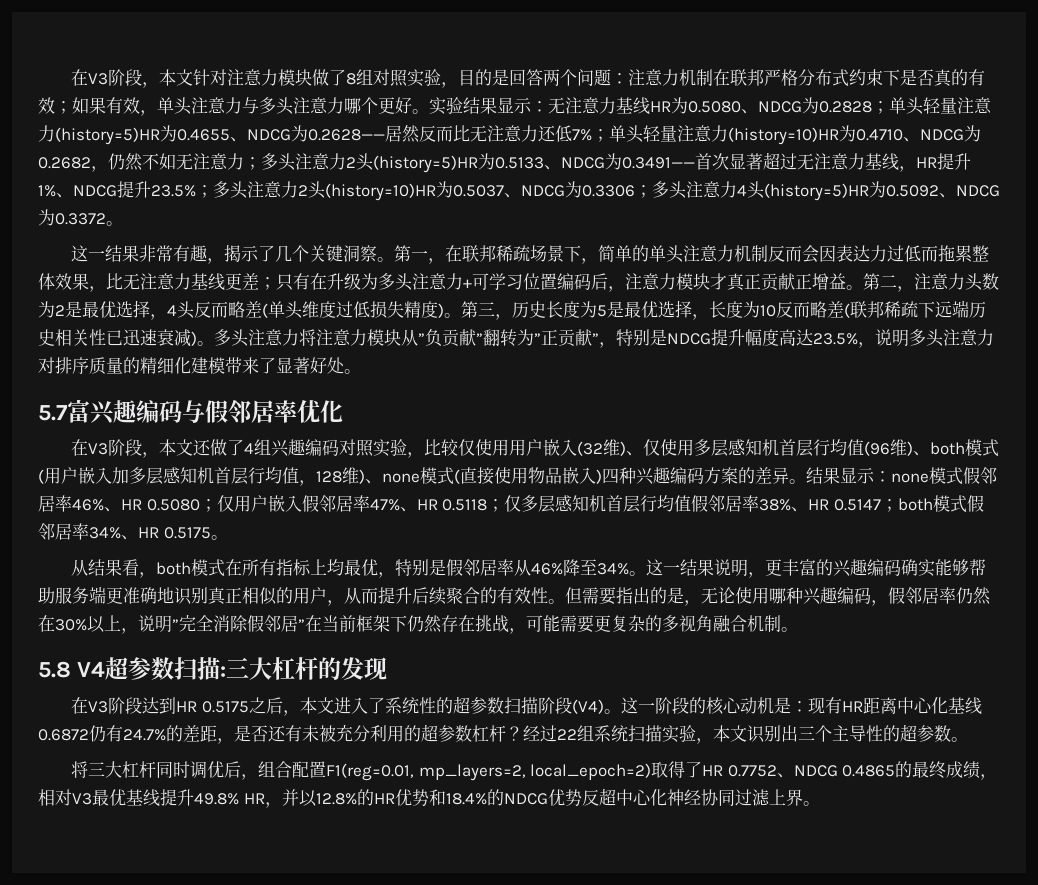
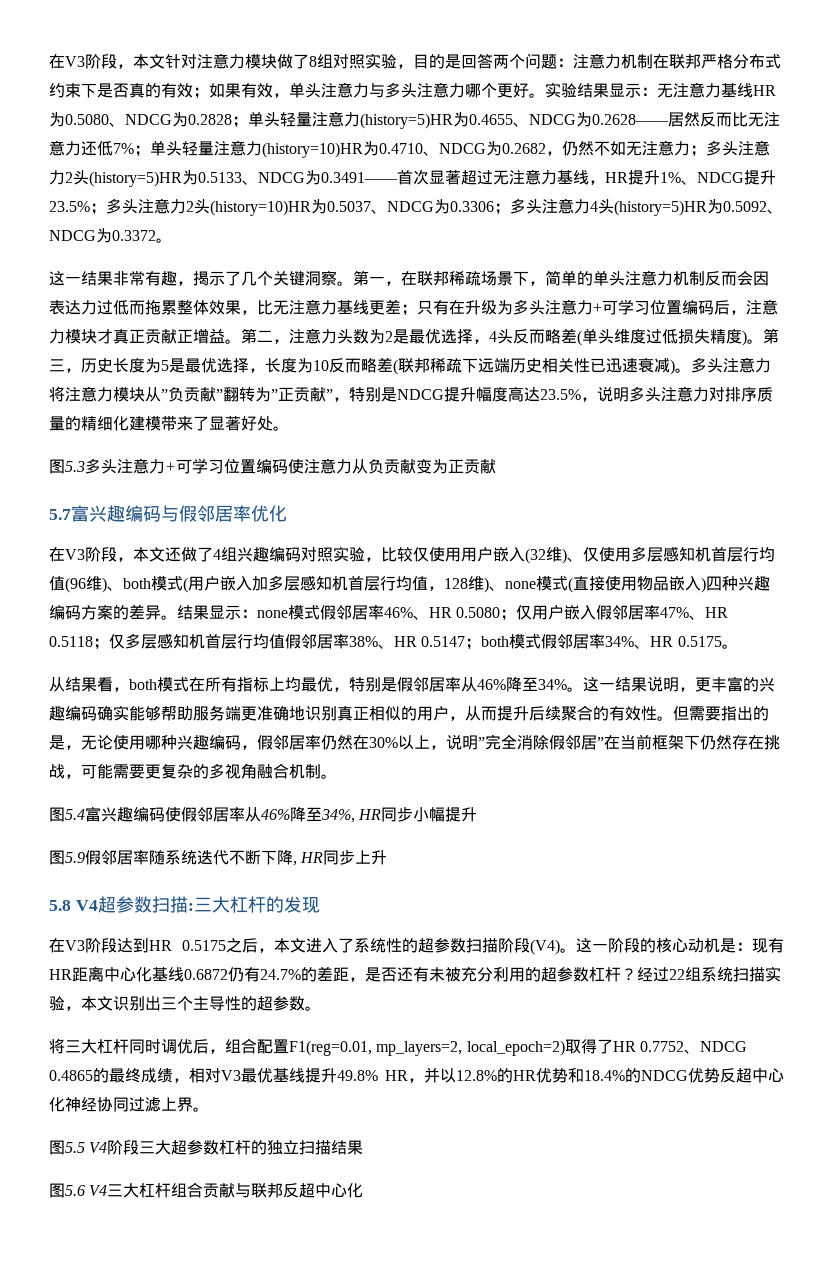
+ 图5.3多头注意力+可学习位置编码使注意力从负贡献变为正贡献
+ 图5.4富兴趣编码使假邻居率从46%降至34%, HR同步小幅提升
+ 图5.9假邻居率随系统迭代不断下降, HR同步上升
+ 图5.5 V4阶段三大超参数杠杆的独立扫描结果
+ 图5.6 V4三大杠杆组合贡献与联邦反超中心化

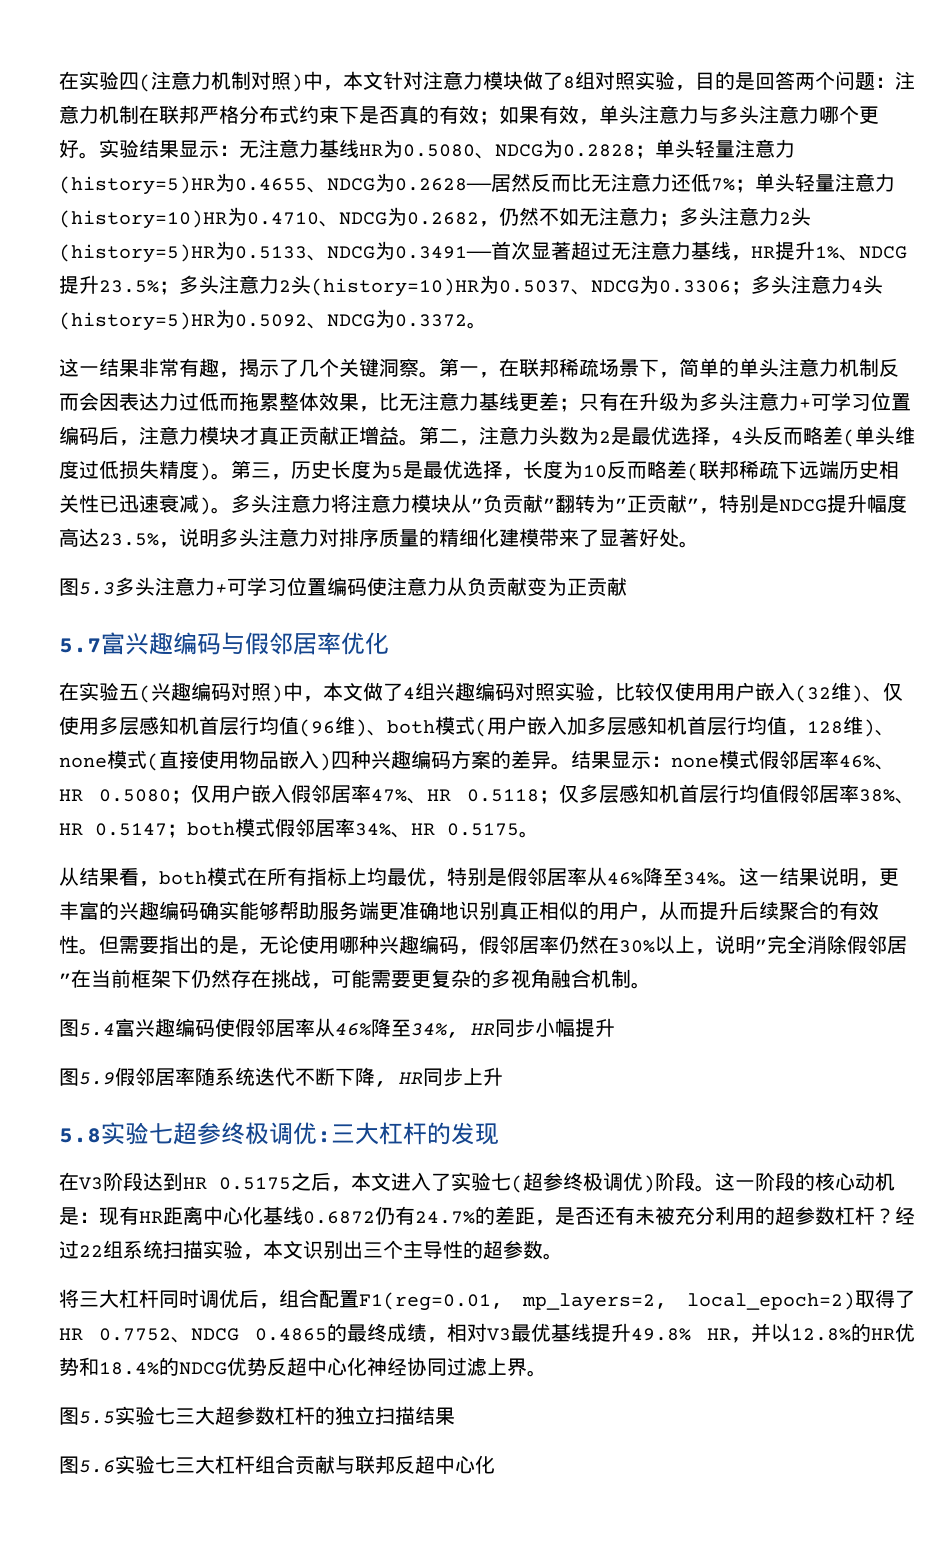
- 在V3阶段，本文针对注意力模块做了8组对照实验，目的是回答两个问题：注意力机制在联邦严格分布式约束下是否真的有效；如果有效，单头注意力与多头注意力哪个更好。
+ 在实验四(注意力机制对照)中，本文针对注意力模块做了8组对照实验，目的是回答两个问题：注意力机制在联邦严格分布式约束下是否真的有效；如果有效，单头注意力与多头注意力哪个更好。
- 在V3阶段，本文还做了4组兴趣编码对照实验，比较仅使用用户嵌入(32维)、仅使用多层感知机首层行均值(96维)、both模式(用户嵌入加多层感知机首层行均值，128维)、none模式(直接使用物品嵌入)四种兴趣编码方案的差异。
+ 在实验五(兴趣编码对照)中，本文做了4组兴趣编码对照实验，比较仅使用用户嵌入(32维)、仅使用多层感知机首层行均值(96维)、both模式(用户嵌入加多层感知机首层行均值，128维)、none模式(直接使用物品嵌入)四种兴趣编码方案的差异。
- 5.8 V4超参数扫描:三大杠杆的发现
+ 5.8实验七超参终极调优:三大杠杆的发现
- 在V3阶段达到HR 0.5175之后，本文进入了系统性的超参数扫描阶段(V4)。
+ 在V3阶段达到HR 0.5175之后，本文进入了实验七(超参终极调优)阶段。
- 图5.5 V4阶段三大超参数杠杆的独立扫描结果
+ 图5.5实验七三大超参数杠杆的独立扫描结果
- 图5.6 V4三大杠杆组合贡献与联邦反超中心化
+ 图5.6实验七三大杠杆组合贡献与联邦反超中心化

